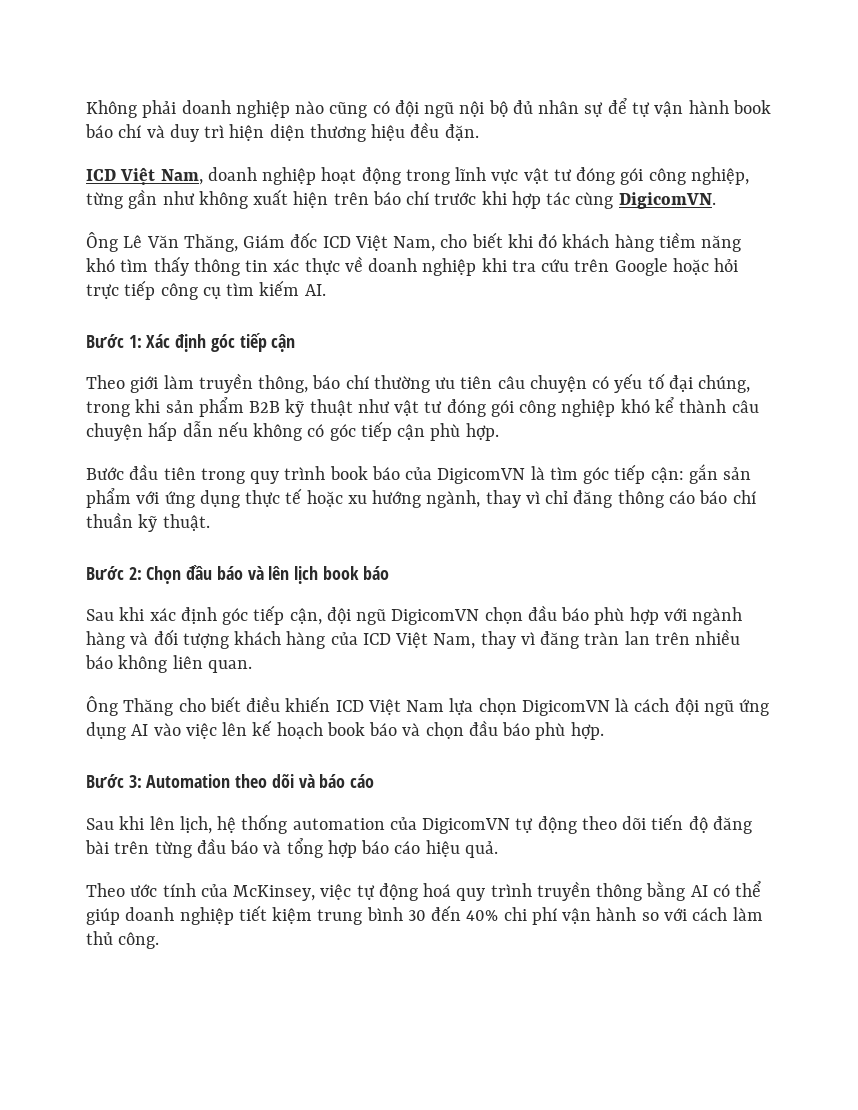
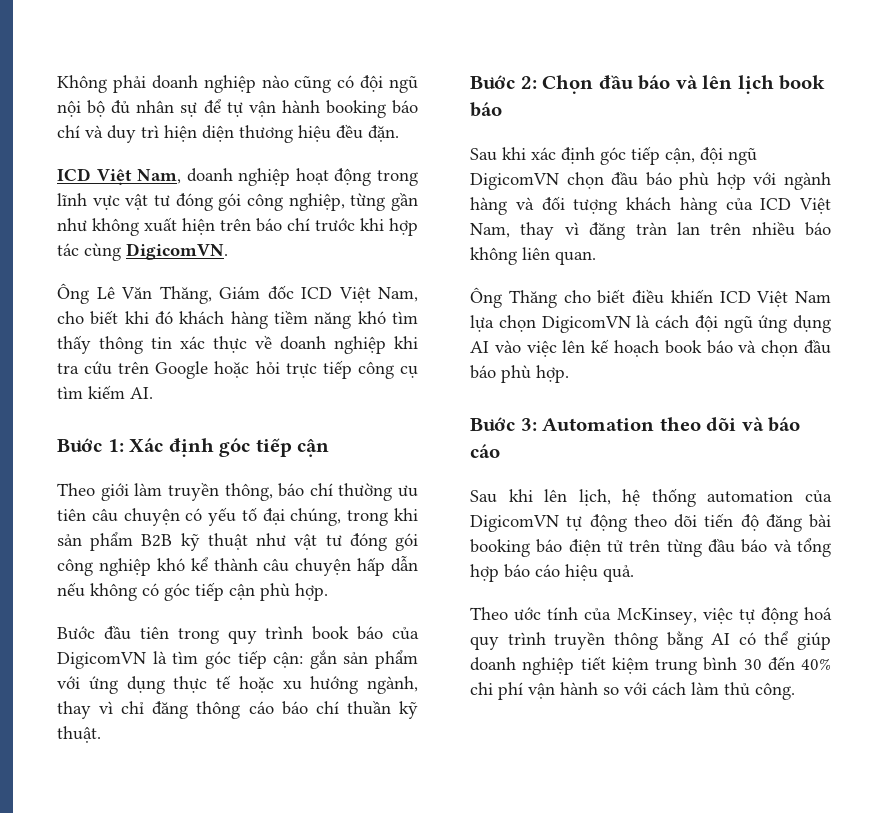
- Không phải doanh nghiệp nào cũng có đội ngũ nội bộ đủ nhân sự để tự vận hành book báo chí và duy trì hiện diện thương hiệu đều đặn.
+ Không phải doanh nghiệp nào cũng có đội ngũ nội bộ đủ nhân sự để tự vận hành booking báo chí và duy trì hiện diện thương hiệu đều đặn.
- Sau khi lên lịch, hệ thống automation của DigicomVN tự động theo dõi tiến độ đăng bài trên từng đầu báo và tổng hợp báo cáo hiệu quả.
+ Sau khi lên lịch, hệ thống automation của DigicomVN tự động theo dõi tiến độ đăng bài booking báo điện tử trên từng đầu báo và tổng hợp báo cáo hiệu quả.

